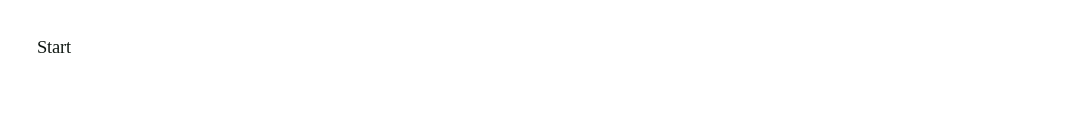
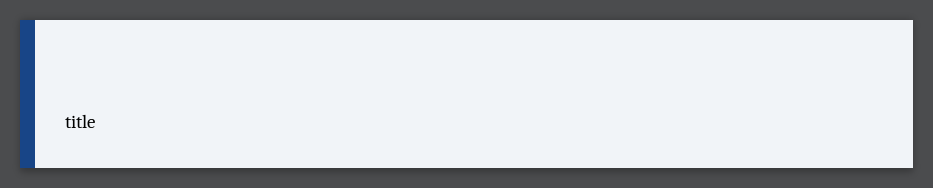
- Start
+ title

